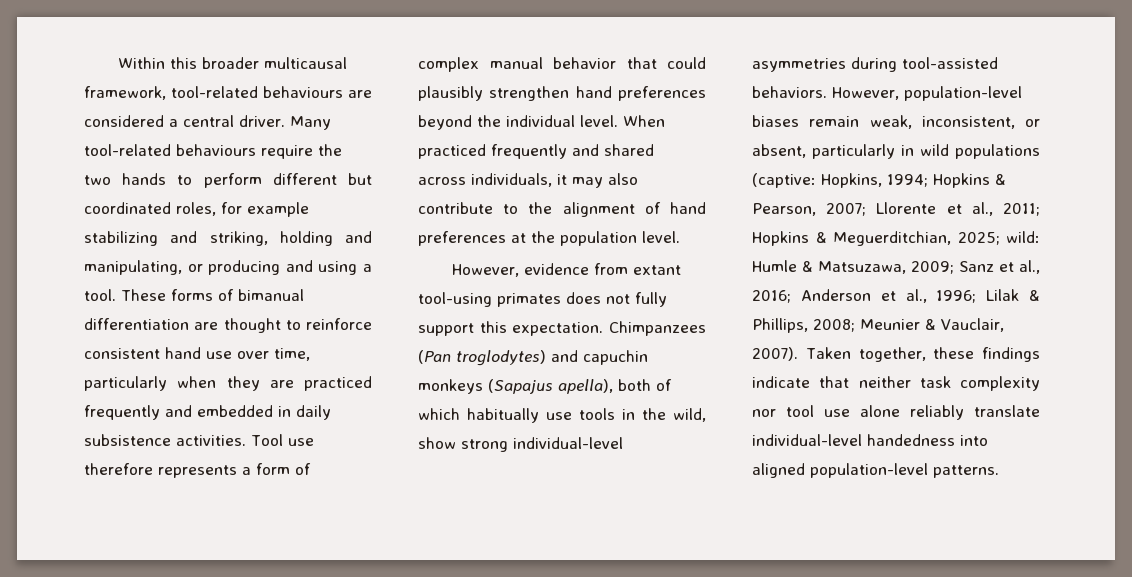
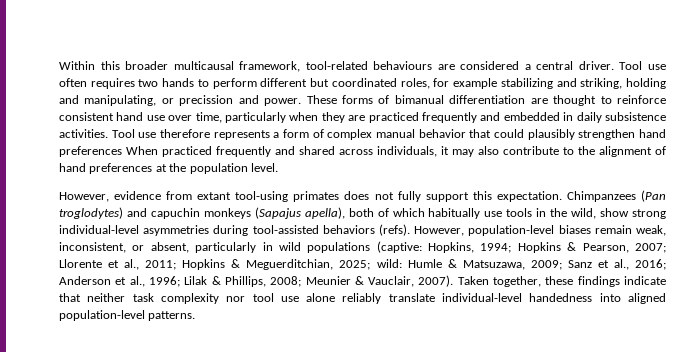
- Many tool-related behaviours require the two hands to perform different but coordinated roles, for example stabilizing and striking, holding and manipulating, or producing and using a tool.
+ Tool use often requires two hands to perform different but coordinated roles, for example stabilizing and striking, holding and manipulating, or precission and power.
- Tool use therefore represents a form of complex manual behavior that could plausibly strengthen hand preferences beyond the individual level. When practiced frequently and shared across individuals, it may also contribute to the alignment of hand preferences at the population level.
+ Tool use therefore represents a form of complex manual behavior that could plausibly strengthen hand preferences When practiced frequently and shared across individuals, it may also contribute to the alignment of hand preferences at the population level.
- Chimpanzees (Pan troglodytes) and capuchin monkeys (Sapajus apella), both of which habitually use tools in the wild, show strong individual-level asymmetries during tool-assisted behaviors.
+ Chimpanzees (Pan troglodytes) and capuchin monkeys (Sapajus apella), both of which habitually use tools in the wild, show strong individual-level asymmetries during tool-assisted behaviors (refs).

